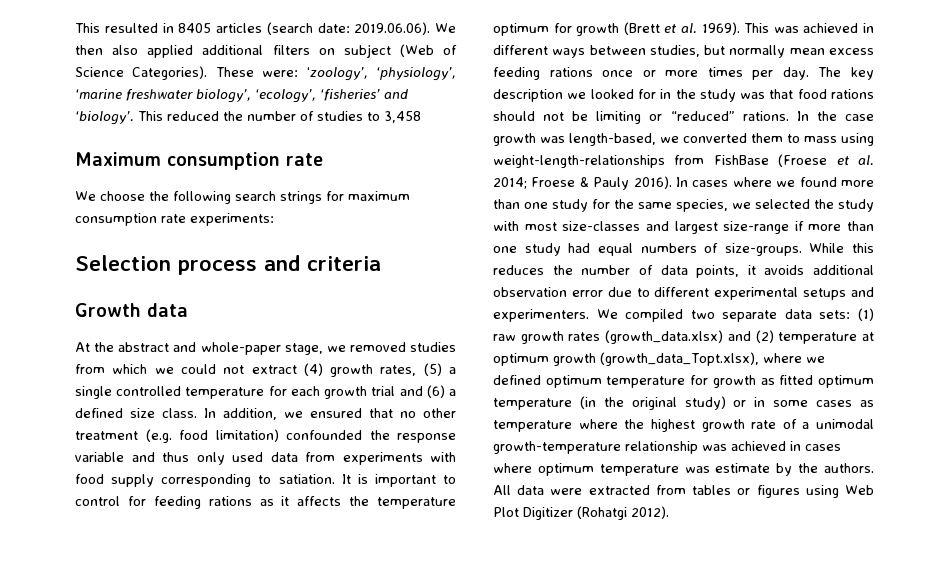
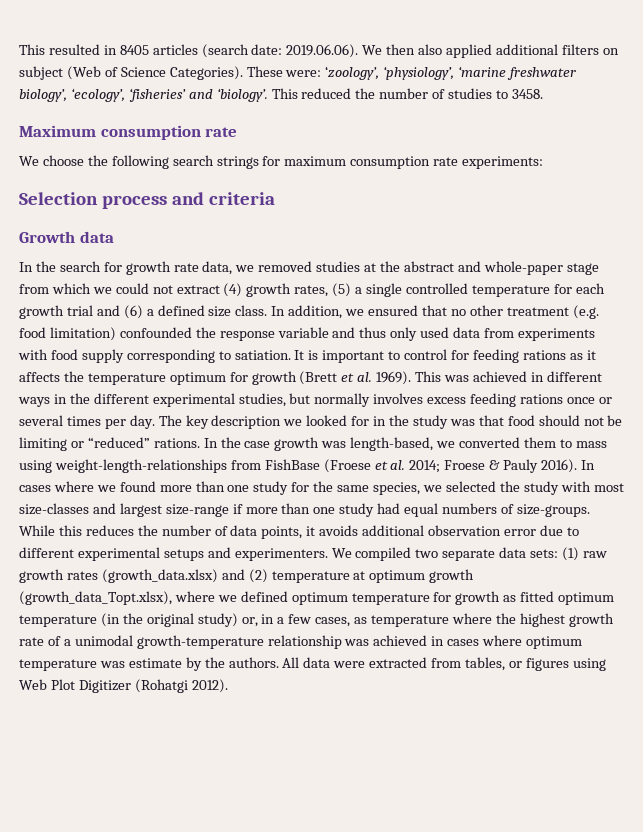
- This reduced the number of studies to 3,458
+ This reduced the number of studies to 3458.
- At the abstract and whole-paper stage, we removed studies from which we could not extract (4) growth rates, (5) a single controlled temperature for each growth trial and (6) a defined size class.
+ In the search for growth rate data, we removed studies at the abstract and whole-paper stage from which we could not extract (4) growth rates, (5) a single controlled temperature for each growth trial and (6) a defined size class.
- This was achieved in different ways between studies, but normally mean excess feeding rations once or more times per day.
+ This was achieved in different ways in the different experimental studies, but normally involves excess feeding rations once or several times per day.
- The key description we looked for in the study was that food rations should not be limiting or “reduced” rations.
+ The key description we looked for in the study was that food should not be limiting or “reduced” rations.
- We compiled two separate data sets: (1) raw growth rates (growth_data.xlsx) and (2) temperature at optimum growth (growth_data_Topt.xlsx), where we defined optimum temperature for growth as fitted optimum temperature (in the original study) or in some cases as temperature where the highest growth rate of a unimodal growth-temperature relationship was achieved in cases where optimum temperature was estimate by the authors.
+ We compiled two separate data sets: (1) raw growth rates (growth_data.xlsx) and (2) temperature at optimum growth (growth_data_Topt.xlsx), where we defined optimum temperature for growth as fitted optimum temperature (in the original study) or, in a few cases, as temperature where the highest growth rate of a unimodal growth-temperature relationship was achieved in cases where optimum temperature was estimate by the authors.
- All data were extracted from tables or figures using Web Plot Digitizer (Rohatgi 2012).
+ All data were extracted from tables, or figures using Web Plot Digitizer (Rohatgi 2012).

